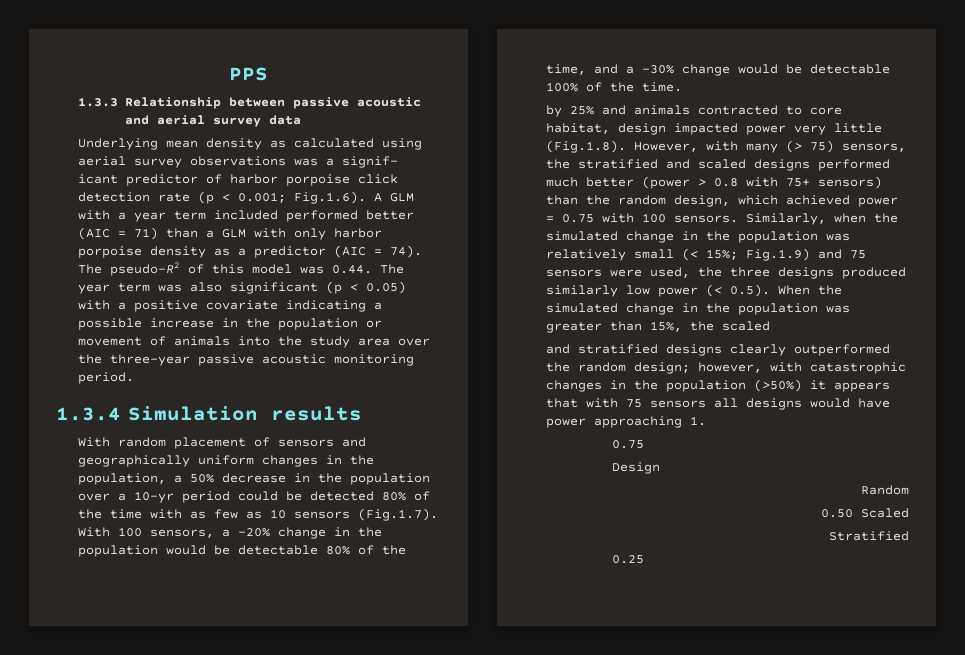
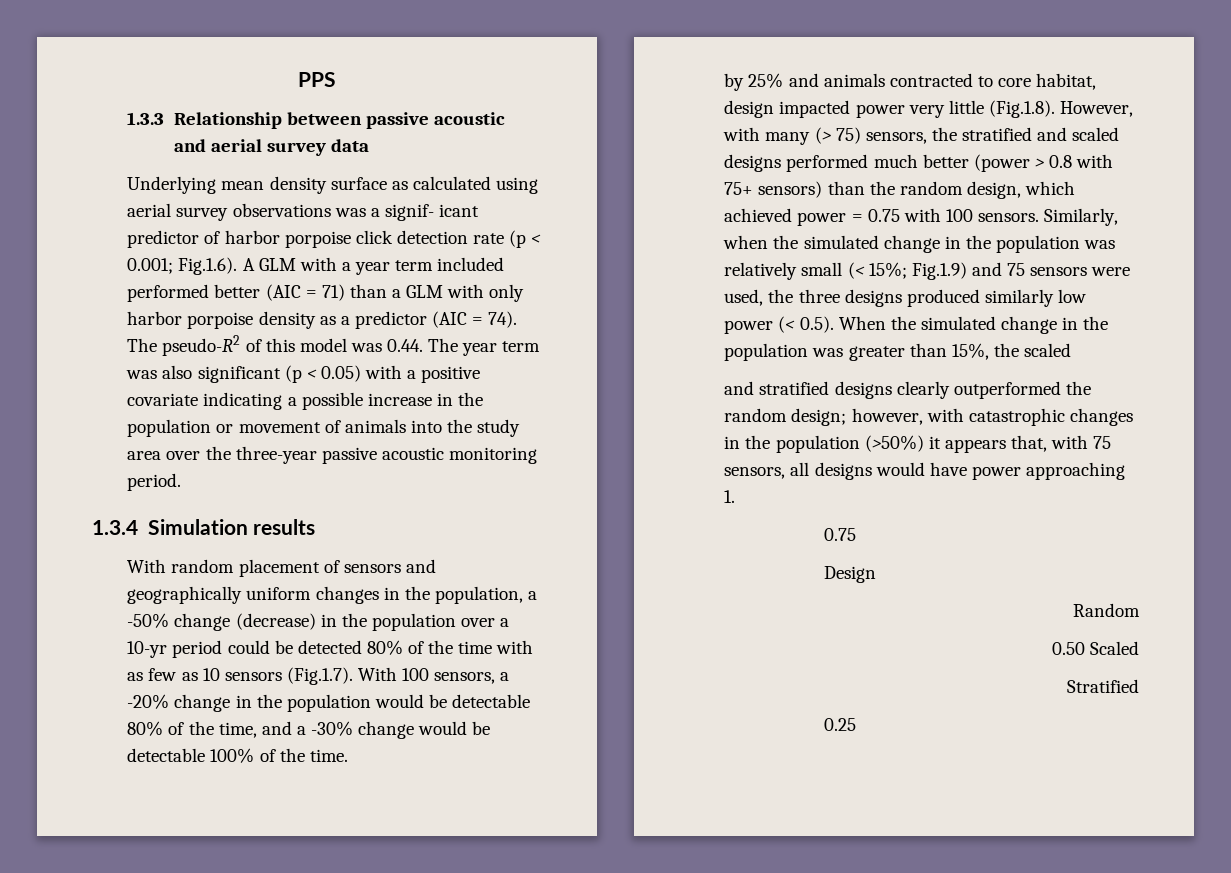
- Underlying mean density as calculated using aerial survey observations was a signif- icant predictor of harbor porpoise click detection rate (p < 0.001; Fig.1.6). A GLM with a year term included performed better (AIC = 71) than a GLM with only harbor porpoise density as a predictor (AIC = 74).
+ Underlying mean density surface as calculated using aerial survey observations was a signif- icant predictor of harbor porpoise click detection rate (p < 0.001; Fig.1.6). A GLM with a year term included performed better (AIC = 71) than a GLM with only harbor porpoise density as a predictor (AIC = 74).
- With random placement of sensors and geographically uniform changes in the population, a 50% decrease in the population over a 10-yr period could be detected 80% of the time with as few as 10 sensors (Fig.1.7). With 100 sensors, a -20% change in the population would be detectable 80% of the time, and a -30% change would be detectable 100% of the time.
+ With random placement of sensors and geographically uniform changes in the population, a -50% change (decrease) in the population over a 10-yr period could be detected 80% of the time with as few as 10 sensors (Fig.1.7). With 100 sensors, a -20% change in the population would be detectable 80% of the time, and a -30% change would be detectable 100% of the time.
- and stratified designs clearly outperformed the random design; however, with catastrophic changes in the population (>50%) it appears that with 75 sensors all designs would have power approaching 1.
+ and stratified designs clearly outperformed the random design; however, with catastrophic changes in the population (>50%) it appears that, with 75 sensors, all designs would have power approaching 1.

